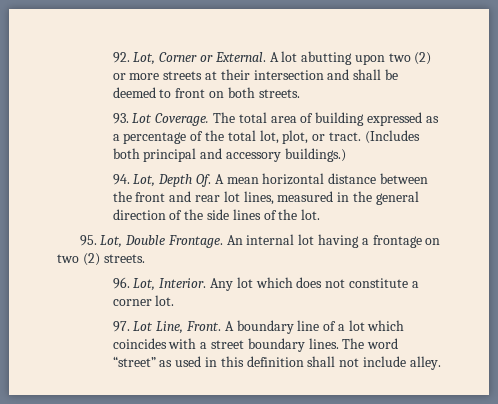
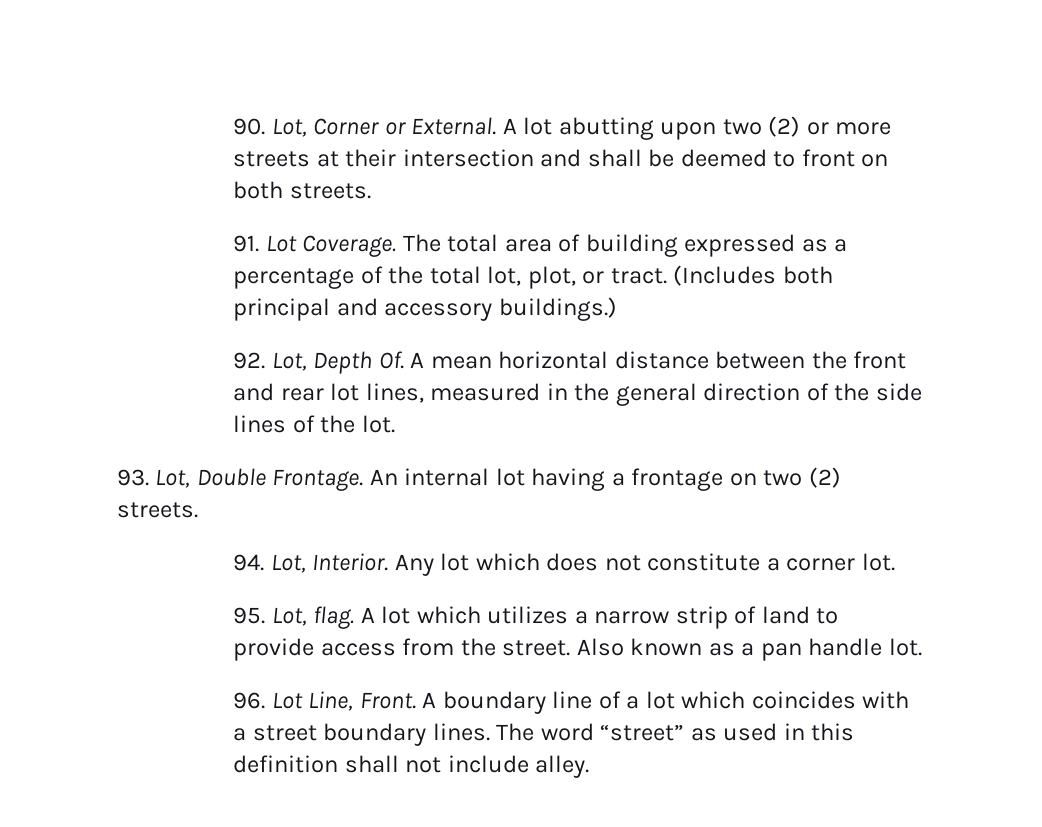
- 92. Lot, Corner or External.
+ 90. Lot, Corner or External.
- 93. Lot Coverage.
+ 91. Lot Coverage.
- 94. Lot, Depth Of. A mean horizontal distance between the front and rear lot lines, measured in the general direction of the side lines of the lot.
+ 92. Lot, Depth Of. A mean horizontal distance between the front and rear lot lines, measured in the general direction of the side lines of the lot.
- 95. Lot, Double Frontage.
+ 93. Lot, Double Frontage.
- 96. Lot, Interior.
+ 94. Lot, Interior.
- 97. Lot Line, Front.
+ 95. Lot, flag. A lot which utilizes a narrow strip of land to provide access from the street. Also known as a pan handle lot.
+ 96. Lot Line, Front.

